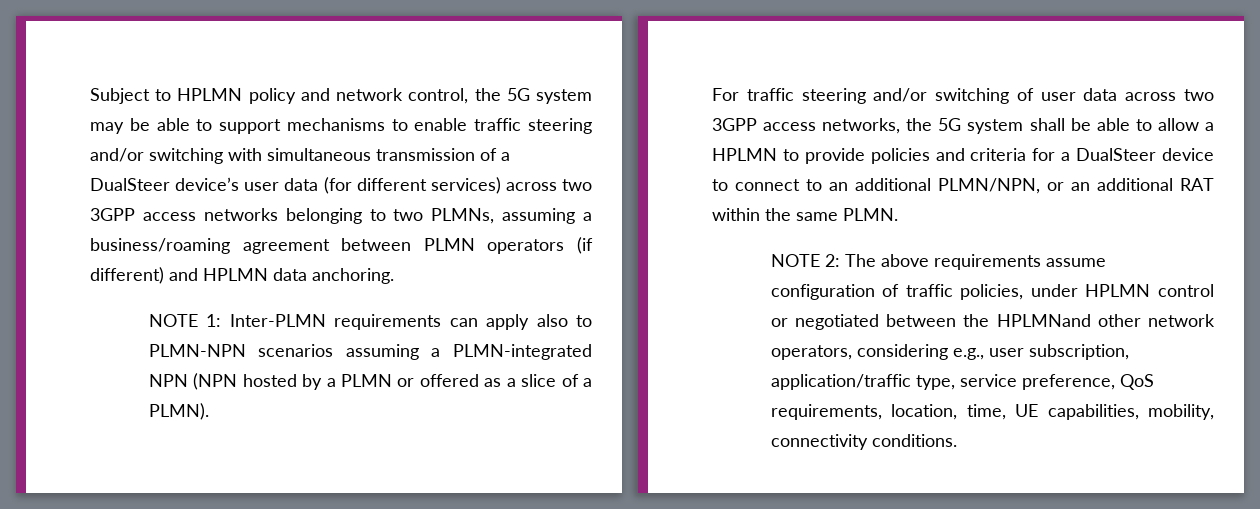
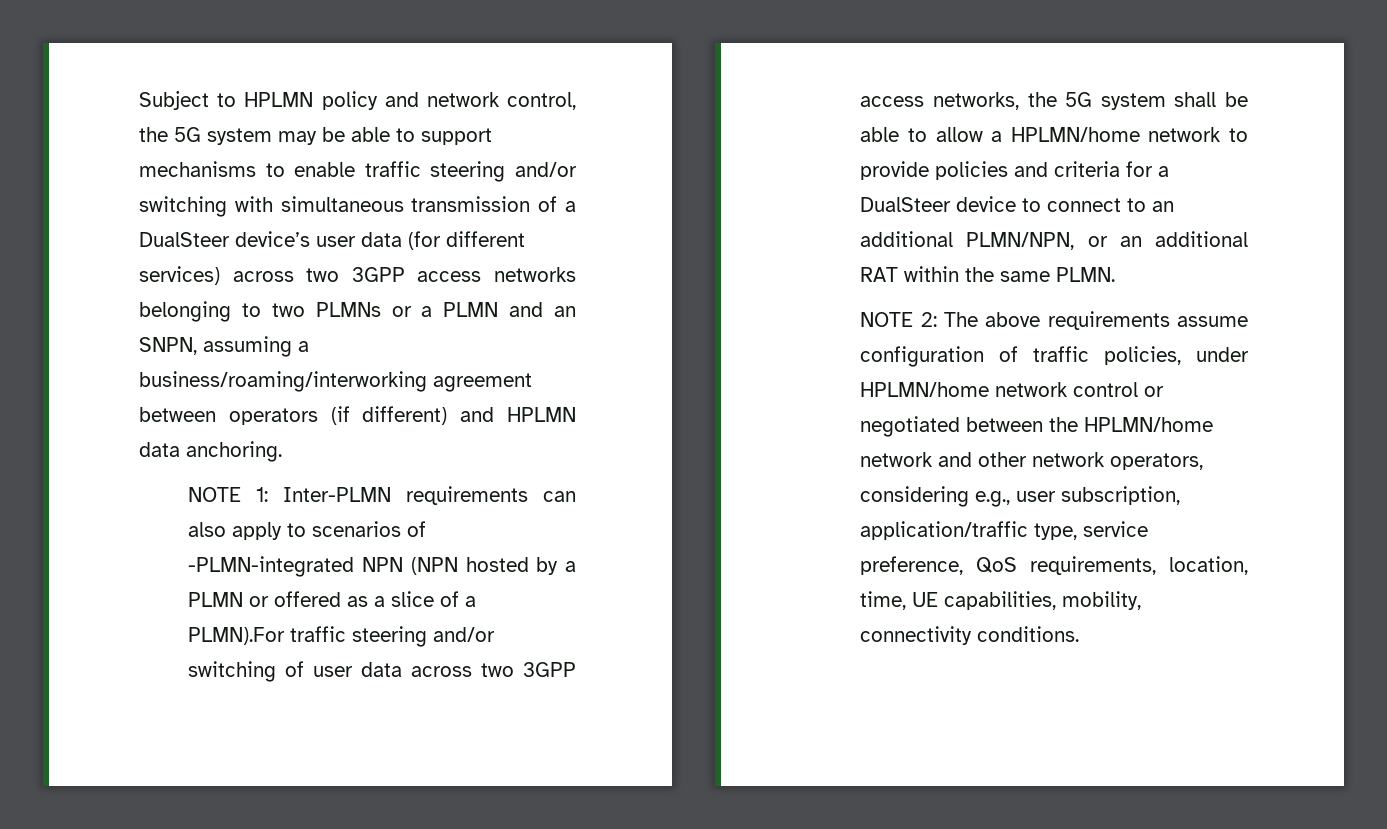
- Subject to HPLMN policy and network control, the 5G system may be able to support mechanisms to enable traffic steering and/or switching with simultaneous transmission of a DualSteer device’s user data (for different services) across two 3GPP access networks belonging to two PLMNs, assuming a business/roaming agreement between PLMN operators (if different) and HPLMN data anchoring.
+ Subject to HPLMN policy and network control, the 5G system may be able to support mechanisms to enable traffic steering and/or switching with simultaneous transmission of a DualSteer device’s user data (for different services) across two 3GPP access networks belonging to two PLMNs or a PLMN and an SNPN, assuming a business/roaming/interworking agreement between operators (if different) and HPLMN data anchoring.
- Inter-PLMN requirements can apply also to PLMN-NPN scenarios assuming a PLMN-integrated NPN (NPN hosted by a PLMN or offered as a slice of a PLMN).
- For traffic steering and/or switching of user data across two 3GPP access networks, the 5G system shall be able to allow a HPLMN to provide policies and criteria for a DualSteer device to connect to an additional PLMN/NPN, or an additional RAT within the same PLMN.
+ Inter-PLMN requirements can also apply to scenarios of -PLMN-integrated NPN (NPN hosted by a PLMN or offered as a slice of a PLMN).For traffic steering and/or switching of user data across two 3GPP access networks, the 5G system shall be able to allow a HPLMN/home network to provide policies and criteria for a DualSteer device to connect to an additional PLMN/NPN, or an additional RAT within the same PLMN.
- NOTE 2: The above requirements assume configuration of traffic policies, under HPLMN control or negotiated between the HPLMNand other network operators, considering e.g., user subscription, application/traffic type, service preference, QoS requirements, location, time, UE capabilities, mobility, connectivity conditions.
+ NOTE 2: The above requirements assume configuration of traffic policies, under HPLMN/home network control or negotiated between the HPLMN/home network and other network operators, considering e.g., user subscription, application/traffic type, service preference, QoS requirements, location, time, UE capabilities, mobility, connectivity conditions.

